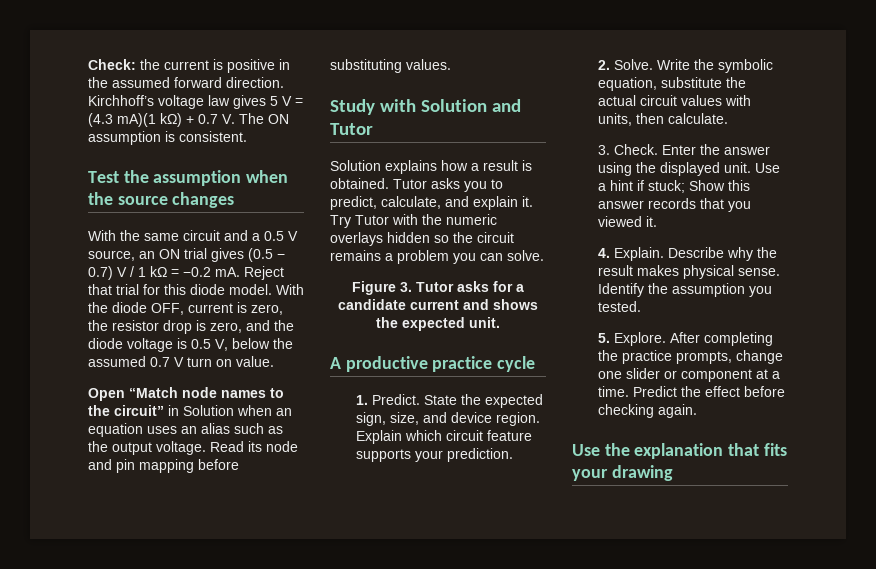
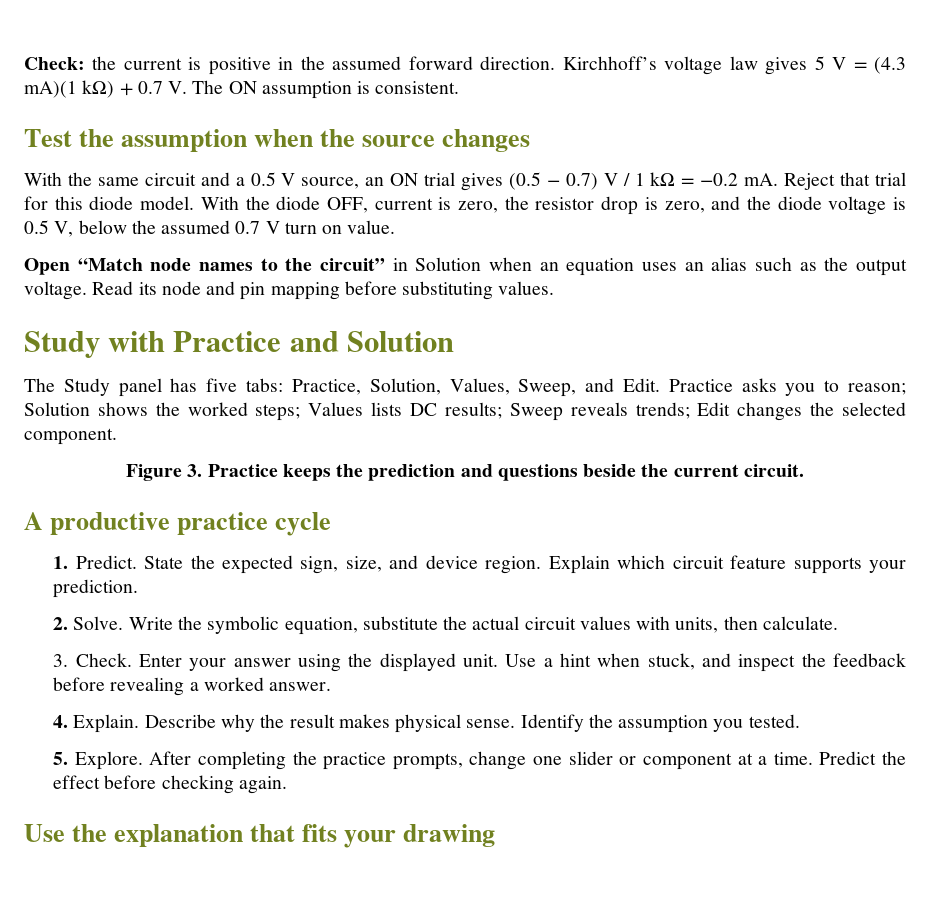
- Study with Solution and Tutor
- Solution explains how a result is obtained. Tutor asks you to predict, calculate, and explain it. Try Tutor with the numeric overlays hidden so the circuit remains a problem you can solve.
- Figure 3. Tutor asks for a candidate current and shows the expected unit.
+ Study with Practice and Solution
+ The Study panel has five tabs: Practice, Solution, Values, Sweep, and Edit. Practice asks you to reason; Solution shows the worked steps; Values lists DC results; Sweep reveals trends; Edit changes the selected component.
+ Figure 3. Practice keeps the prediction and questions beside the current circuit.
- Enter the answer using the displayed unit.
+ Enter your answer using the displayed unit.
- Use a hint if stuck; Show this answer records that you viewed it.
+ Use a hint when stuck, and inspect the feedback before revealing a worked answer.

